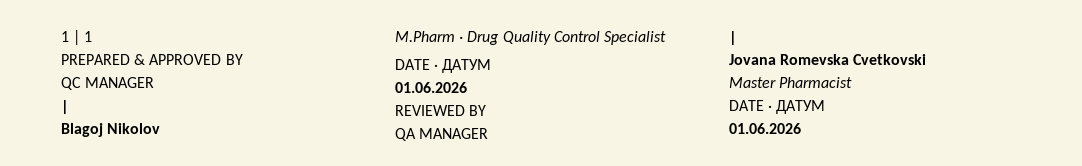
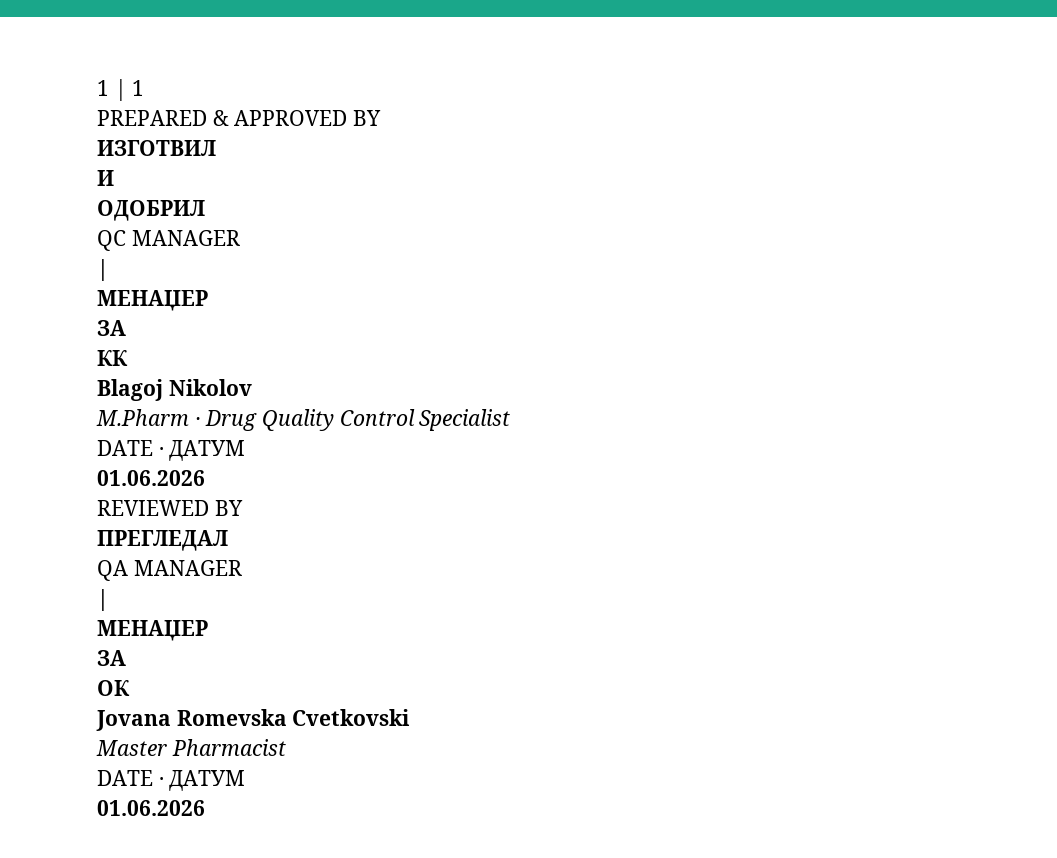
+ ИЗГОТВИЛ
+ И
+ ОДОБРИЛ
  QC MANAGER
  |
+ МЕНАЏЕР
+ ЗА
+ КК
+ ПРЕГЛЕДАЛ
  QA MANAGER
  |
+ МЕНАЏЕР
+ ЗА
+ ОК

